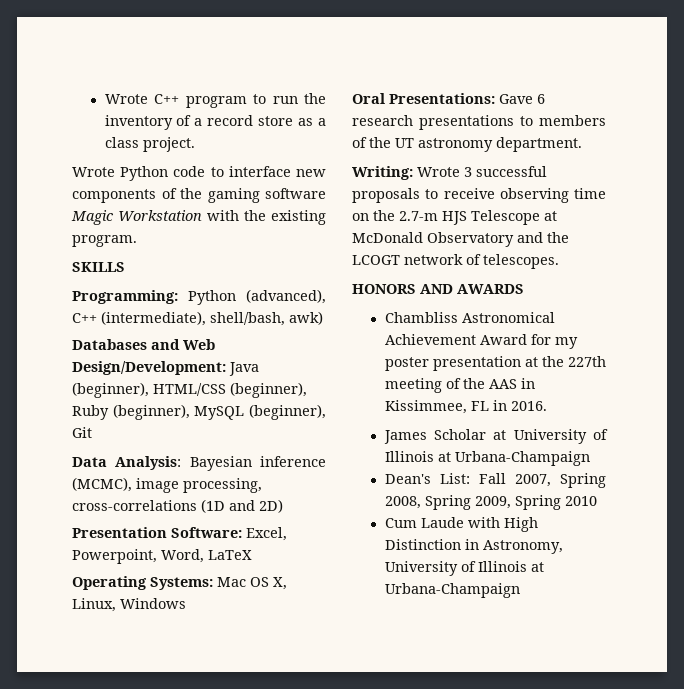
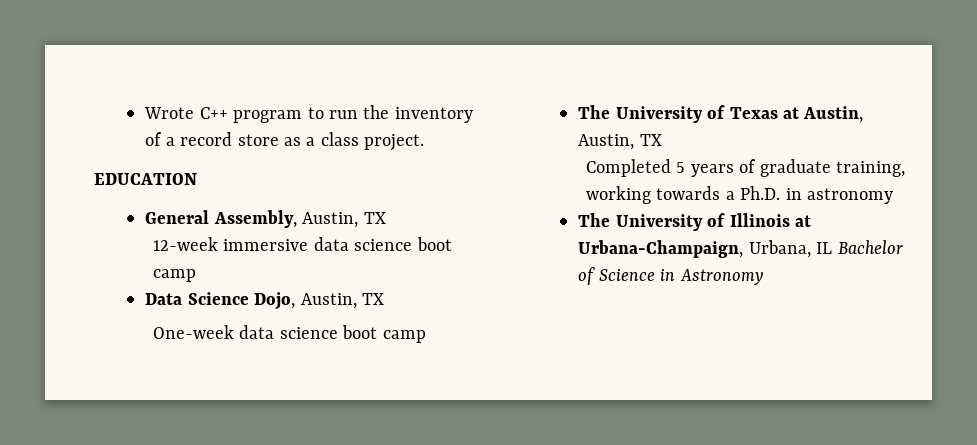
- Wrote Python code to interface new components of the gaming software Magic Workstation with the existing program.
- SKILLS
- Programming: Python (advanced), C++ (intermediate), shell/bash, awk)
- Databases and Web Design/Development: Java (beginner), HTML/CSS (beginner), Ruby (beginner), MySQL (beginner), Git
- Data Analysis: Bayesian inference (MCMC), image processing, cross-correlations (1D and 2D)
- Presentation Software: Excel, Powerpoint, Word, LaTeX
- Operating Systems: Mac OS X, Linux, Windows
- Oral Presentations: Gave 6 research presentations to members of the UT astronomy department.
- Writing: Wrote 3 successful proposals to receive observing time on the 2.7-m HJS Telescope at McDonald Observatory and the LCOGT network of telescopes.
- HONORS AND AWARDS
- Chambliss Astronomical Achievement Award for my poster presentation at the 227th meeting of the AAS in Kissimmee, FL in 2016.
- James Scholar at University of Illinois at Urbana-Champaign
- Dean's List: Fall 2007, Spring 2008, Spring 2009, Spring 2010
- Cum Laude with High Distinction in Astronomy, University of Illinois at Urbana-Champaign
+ EDUCATION
+ General Assembly, Austin, TX
+ 12-week immersive data science boot camp
+ Data Science Dojo, Austin, TX
+ One-week data science boot camp
+ The University of Texas at Austin, Austin, TX
+ Completed 5 years of graduate training, working towards a Ph.D. in astronomy
+ The University of Illinois at Urbana-Champaign, Urbana, IL Bachelor of Science in Astronomy

